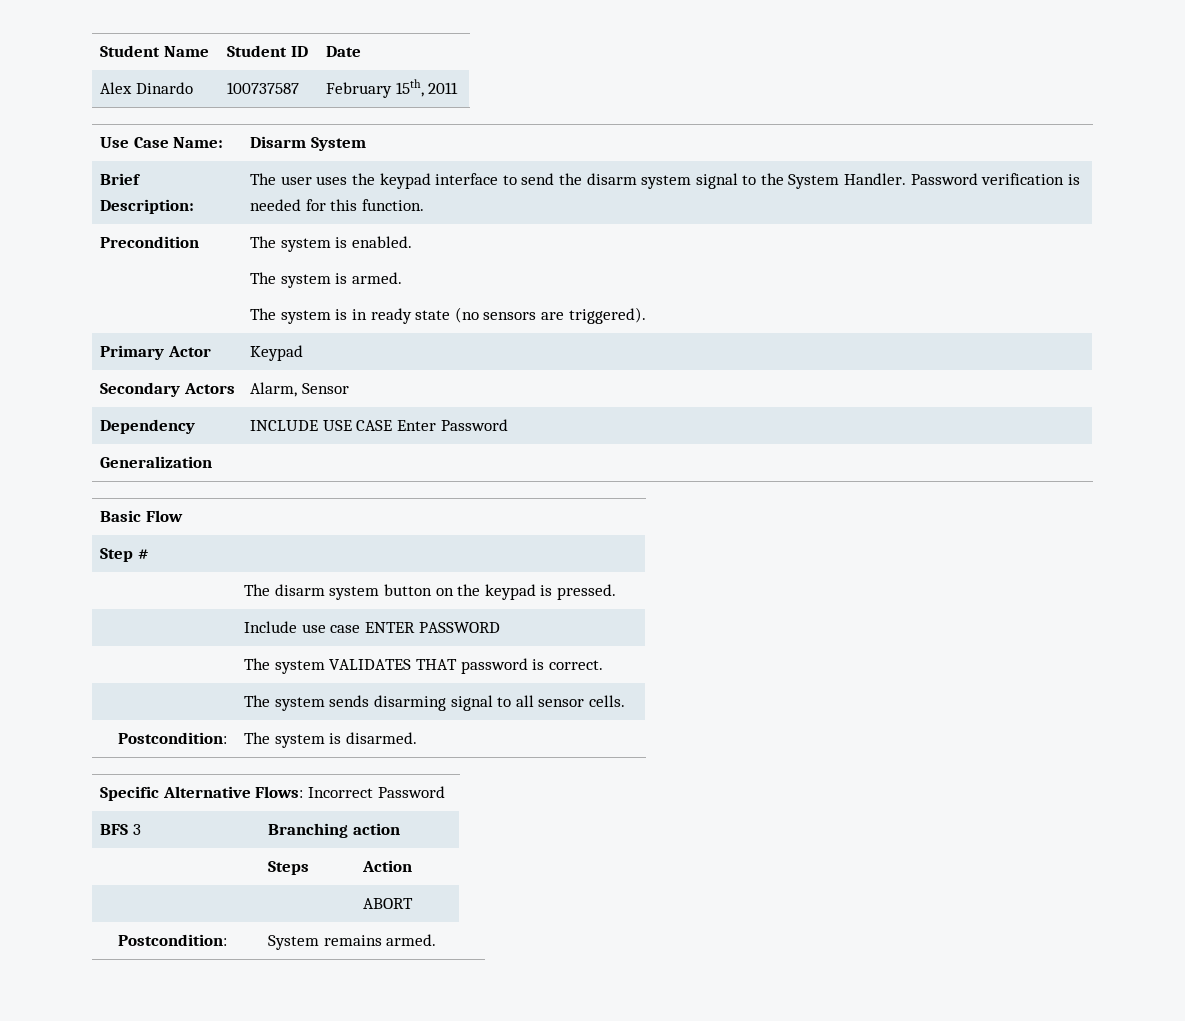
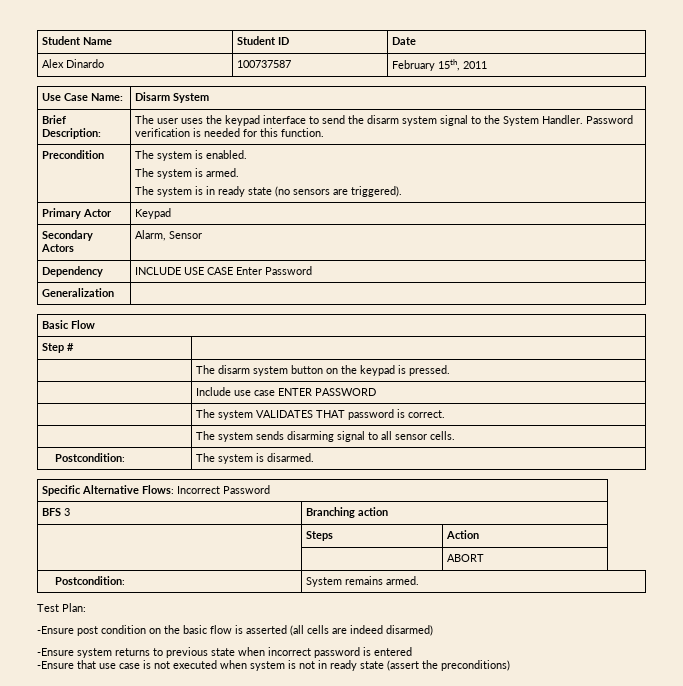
+ Test Plan:
+ -Ensure post condition on the basic flow is asserted (all cells are indeed disarmed)
+ -Ensure system returns to previous state when incorrect password is entered
+ -Ensure that use case is not executed when system is not in ready state (assert the preconditions)

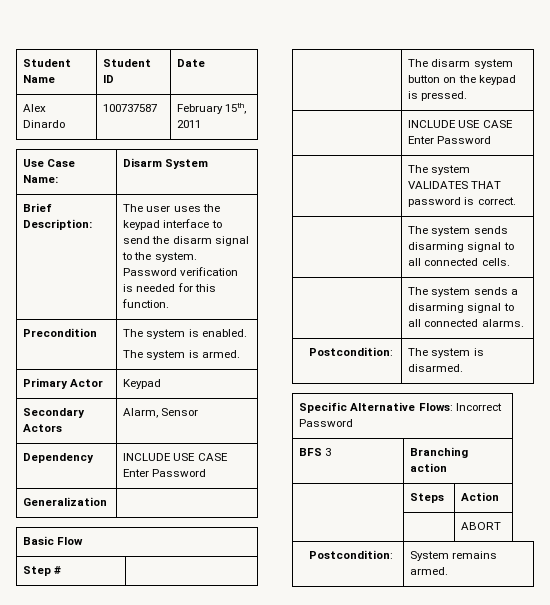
- Brief Description: | The user uses the keypad interface to send the disarm system signal to the System Handler. Password verification is needed for this function.
+ Brief Description: | The user uses the keypad interface to send the disarm signal to the system. Password verification is needed for this function.
  Precondition | The system is enabled.
  The system is armed.
- The system is in ready state (no sensors are triggered).
  | The disarm system button on the keypad is pressed.
- | Include use case ENTER PASSWORD
+ | INCLUDE USE CASE Enter Password
- | The system sends disarming signal to all sensor cells.
+ | The system sends disarming signal to all connected cells.
+ | The system sends a disarming signal to all connected alarms.
- Test Plan:
- -Ensure post condition on the basic flow is asserted (all cells are indeed disarmed)
- -Ensure system returns to previous state when incorrect password is entered
- -Ensure that use case is not executed when system is not in ready state (assert the preconditions)

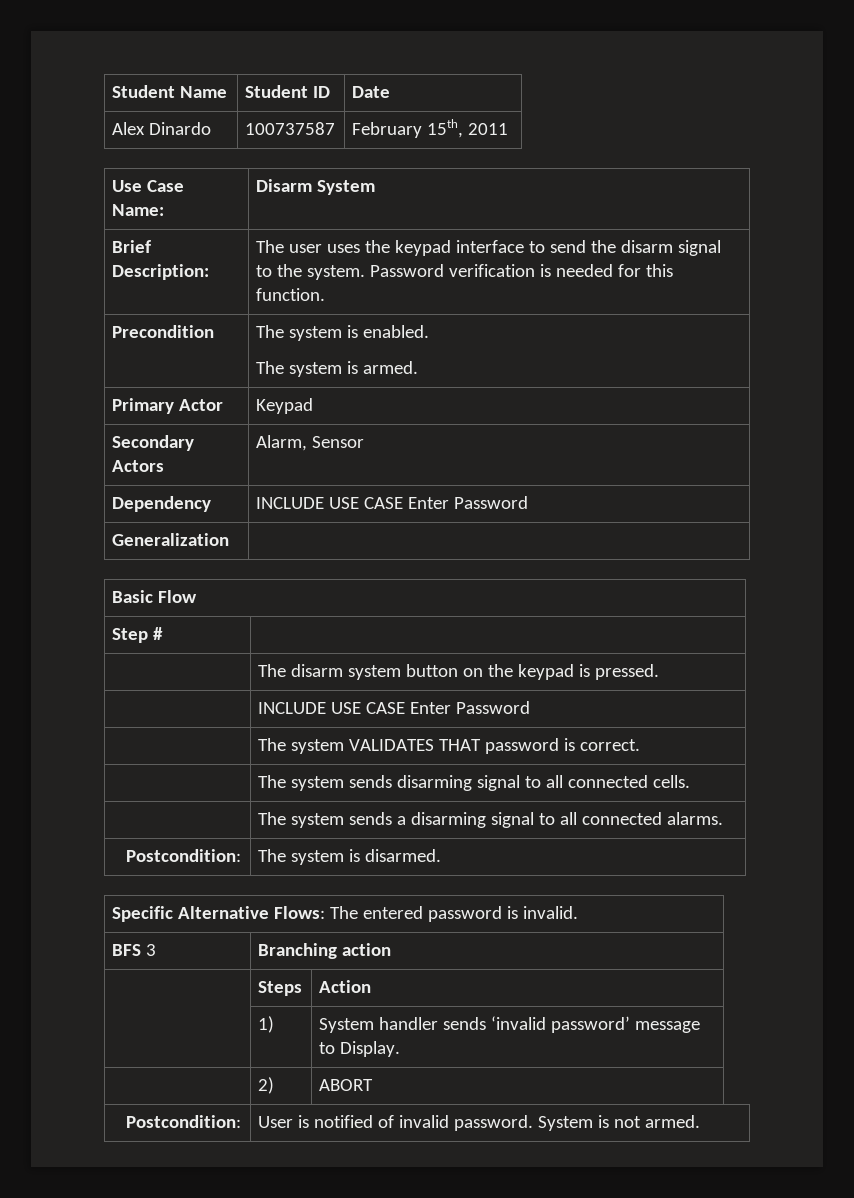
- Specific Alternative Flows: Incorrect Password
+ Specific Alternative Flows: The entered password is invalid.
- | | ABORT
- Postcondition: | System remains armed.
+ | 1) | System handler sends ‘invalid password’ message to Display.
+ | 2) | ABORT
+ Postcondition: | User is notified of invalid password. System is not armed.

